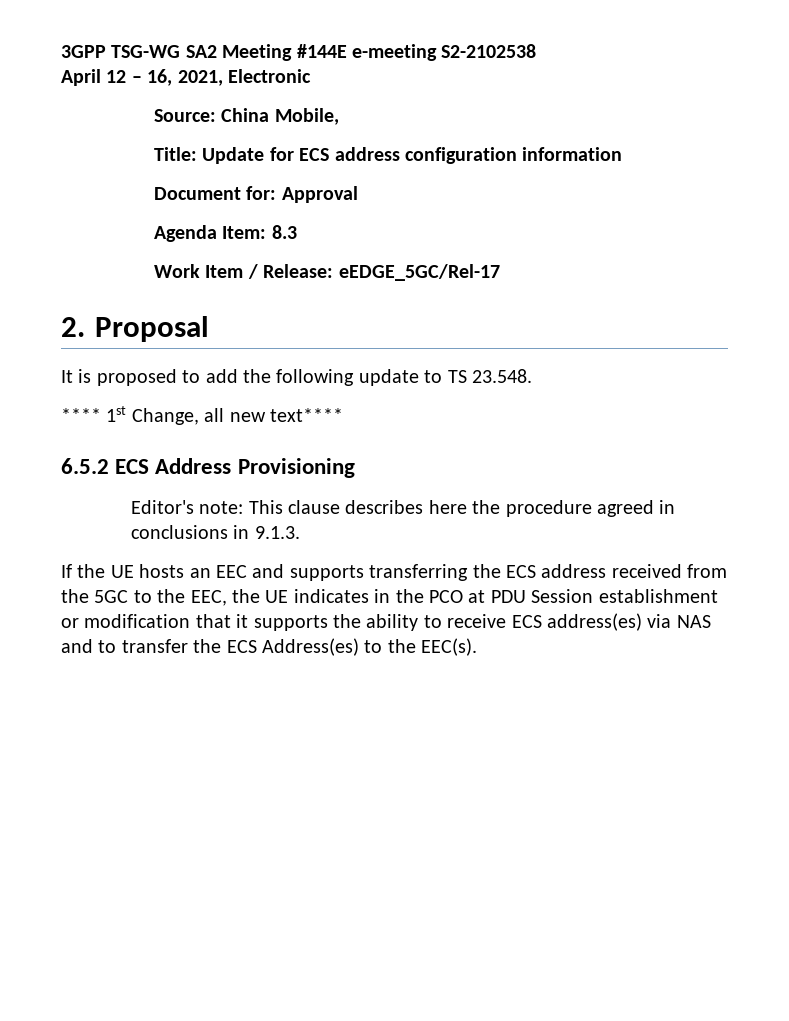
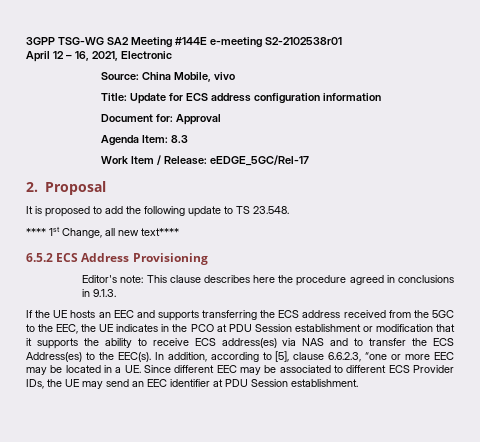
- 3GPP TSG-WG SA2 Meeting #144E e-meeting S2-2102538
+ 3GPP TSG-WG SA2 Meeting #144E e-meeting S2-2102538r01
- Source: China Mobile,
+ Source: China Mobile, vivo
+ In addition, according to [5], clause 6.6.2.3, “one or more EEC may be located in a UE. Since different EEC may be associated to different ECS Provider IDs, the UE may send an EEC identifier at PDU Session establishment.

